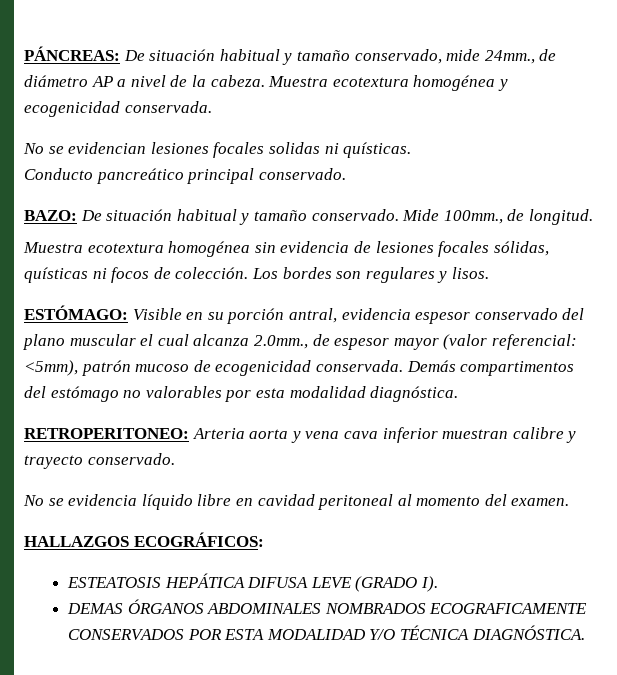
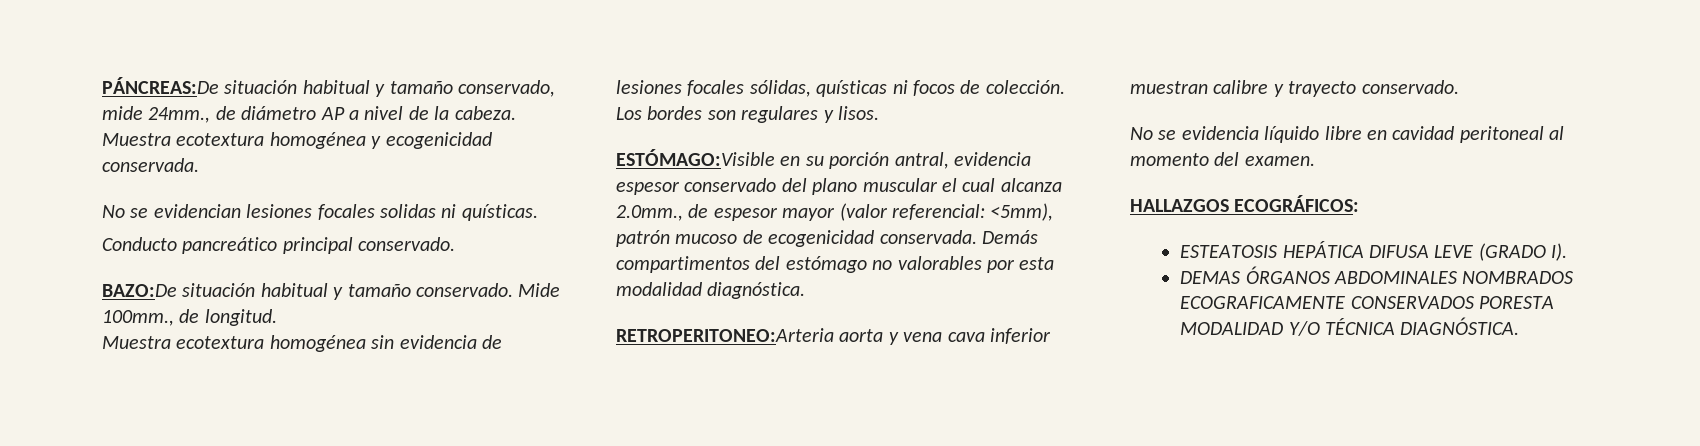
- PÁNCREAS: De situación habitual y tamaño conservado, mide 24mm., de diámetro AP a nivel de la cabeza.
+ PÁNCREAS:De situación habitual y tamaño conservado, mide 24mm., de diámetro AP a nivel de la cabeza.
- BAZO: De situación habitual y tamaño conservado.
+ BAZO:De situación habitual y tamaño conservado.
- ESTÓMAGO: Visible en su porción antral, evidencia espesor conservado del plano muscular el cual alcanza 2.0mm., de espesor mayor (valor referencial: <5mm), patrón mucoso de ecogenicidad conservada.
+ ESTÓMAGO:Visible en su porción antral, evidencia espesor conservado del plano muscular el cual alcanza 2.0mm., de espesor mayor (valor referencial: <5mm), patrón mucoso de ecogenicidad conservada.
- RETROPERITONEO: Arteria aorta y vena cava inferior muestran calibre y trayecto conservado.
+ RETROPERITONEO:Arteria aorta y vena cava inferior muestran calibre y trayecto conservado.
- DEMAS ÓRGANOS ABDOMINALES NOMBRADOS ECOGRAFICAMENTE CONSERVADOS POR ESTA MODALIDAD Y/O TÉCNICA DIAGNÓSTICA.
+ DEMAS ÓRGANOS ABDOMINALES NOMBRADOS ECOGRAFICAMENTE CONSERVADOS PORESTA MODALIDAD Y/O TÉCNICA DIAGNÓSTICA.

